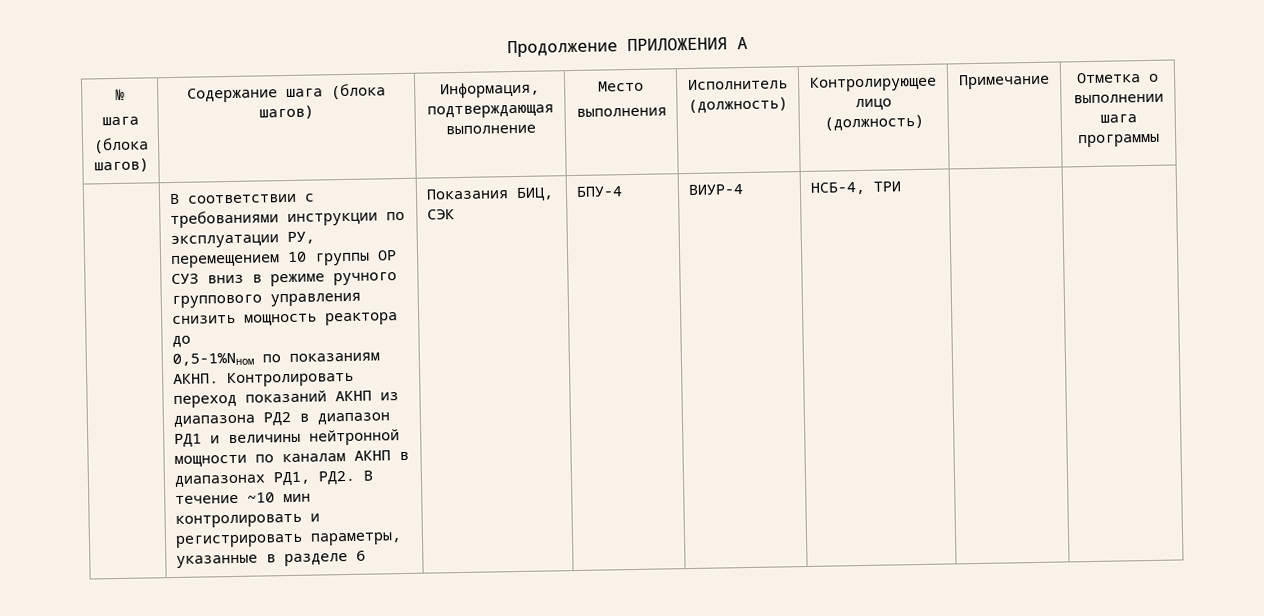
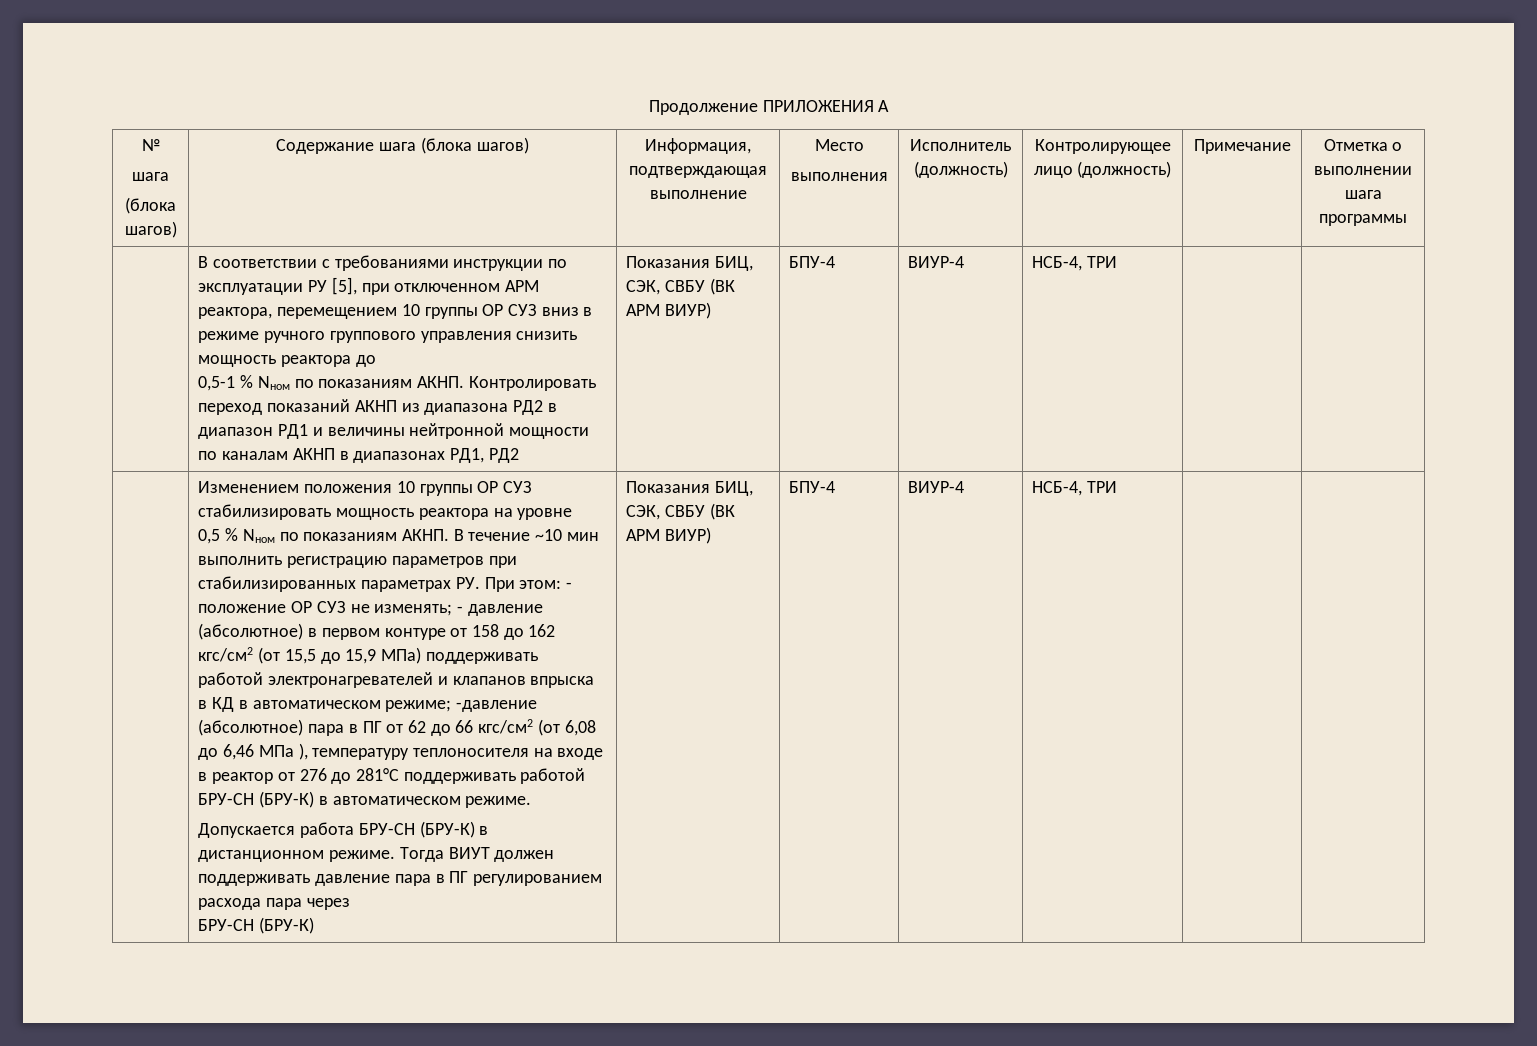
- В соответствии с требованиями инструкции по эксплуатации РУ, перемещением 10 группы ОР СУЗ вниз в режиме ручного группового управления снизить мощность реактора до
+ В соответствии с требованиями инструкции по эксплуатации РУ [5], при отключенном АРМ реактора, перемещением 10 группы ОР СУЗ вниз в режиме ручного группового управления снизить мощность реактора до
- 0,5-1%Nном по показаниям АКНП.
+ 0,5-1 % Nном по показаниям АКНП.
- Контролировать переход показаний АКНП из диапазона РД2 в диапазон РД1 и величины нейтронной мощности по каналам АКНП в диапазонах РД1, РД2. В течение ~10 мин контролировать и регистрировать параметры, указанные в разделе 6 | Показания БИЦ, СЭК
+ Контролировать переход показаний АКНП из диапазона РД2 в диапазон РД1 и величины нейтронной мощности по каналам АКНП в диапазонах РД1, РД2 | Показания БИЦ, СЭК, СВБУ (ВК АРМ ВИУР) | БПУ-4 | ВИУР-4 | НСБ-4, ТРИ | |
+ | Изменением положения 10 группы ОР СУЗ стабилизировать мощность реактора на уровне
+ 0,5 % Nном по показаниям АКНП. В течение ~10 мин выполнить регистрацию параметров при стабилизированных параметрах РУ. При этом: - положение ОР СУЗ не изменять; - давление (абсолютное) в первом контуре от 158 до 162 кгс/см2 (от 15,5 до 15,9 МПа) поддерживать работой электронагревателей и клапанов впрыска в КД в автоматическом режиме; -давление (абсолютное) пара в ПГ от 62 до 66 кгс/см2 (от 6,08 до 6,46 МПа ), температуру теплоносителя на входе в реактор от 276 до 281°С поддерживать работой БРУ-СН (БРУ-К) в автоматическом режиме.
+ Допускается работа БРУ-СН (БРУ-К) в дистанционном режиме. Тогда ВИУТ должен поддерживать давление пара в ПГ регулированием расхода пара через
+ БРУ-СН (БРУ-К) | Показания БИЦ, СЭК, СВБУ (ВК АРМ ВИУР)

